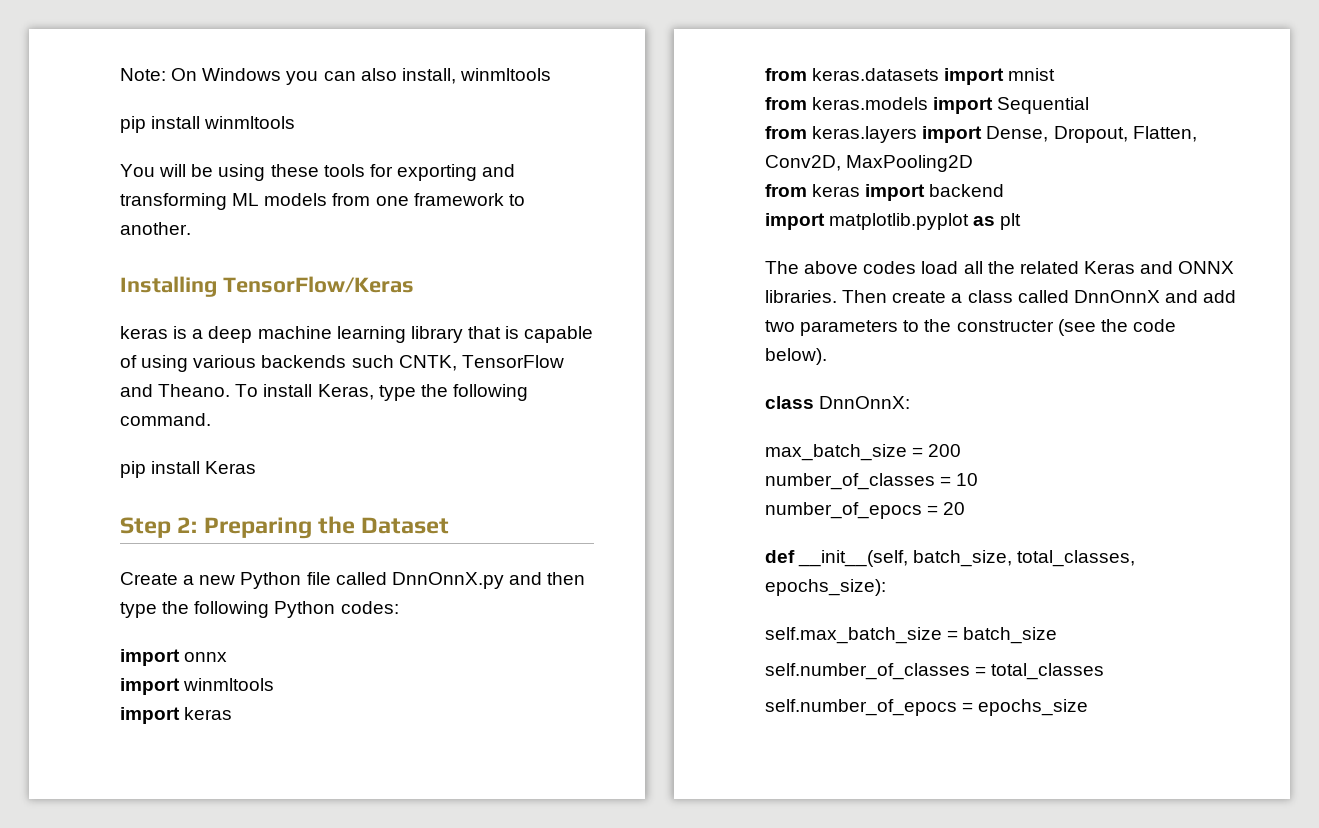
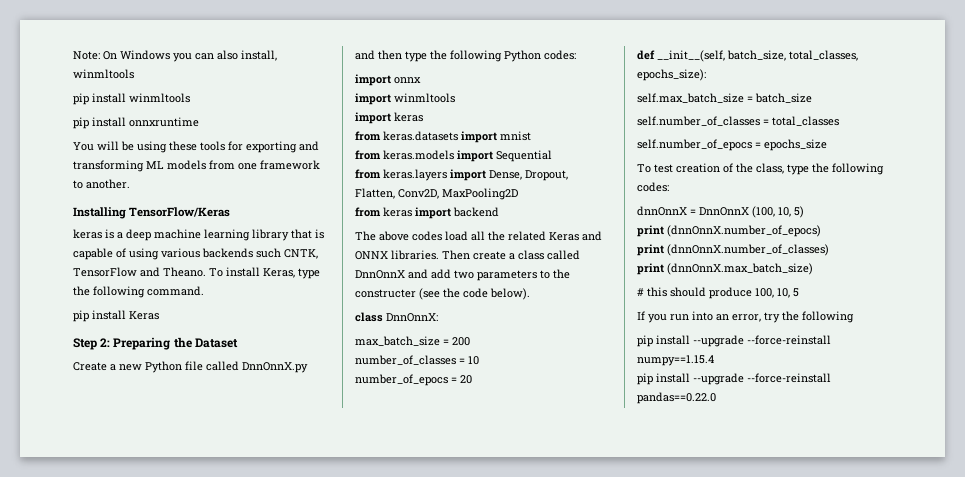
+ pip install onnxruntime
- import matplotlib.pyplot as plt
+ To test creation of the class, type the following codes:
+ dnnOnnX = DnnOnnX (100, 10, 5)
+ print (dnnOnnX.number_of_epocs)
+ print (dnnOnnX.number_of_classes)
+ print (dnnOnnX.max_batch_size)
+ # this should produce 100, 10, 5
+ If you run into an error, try the following
+ pip install --upgrade --force-reinstall numpy==1.15.4
+ pip install --upgrade --force-reinstall pandas==0.22.0

